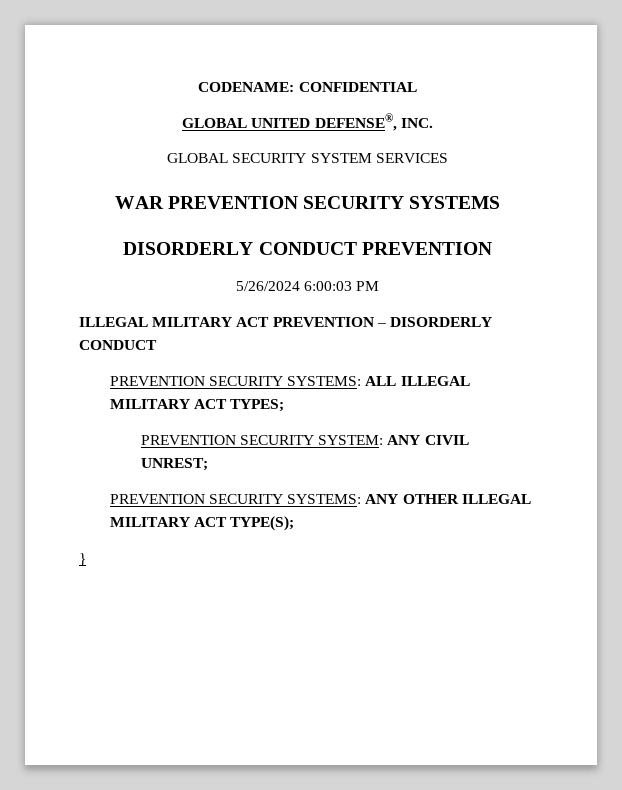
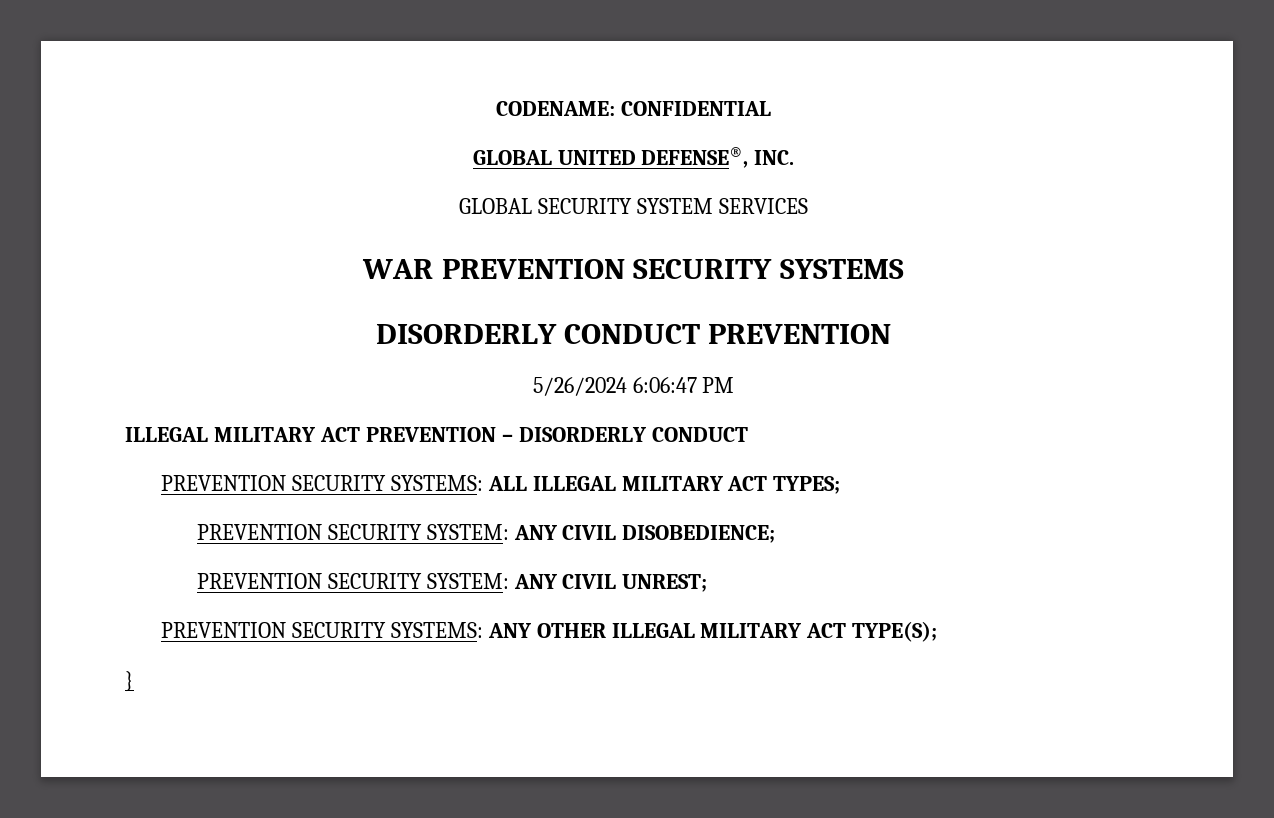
- 5/26/2024 6:00:03 PM
+ 5/26/2024 6:06:47 PM
+ PREVENTION SECURITY SYSTEM: ANY CIVIL DISOBEDIENCE;

